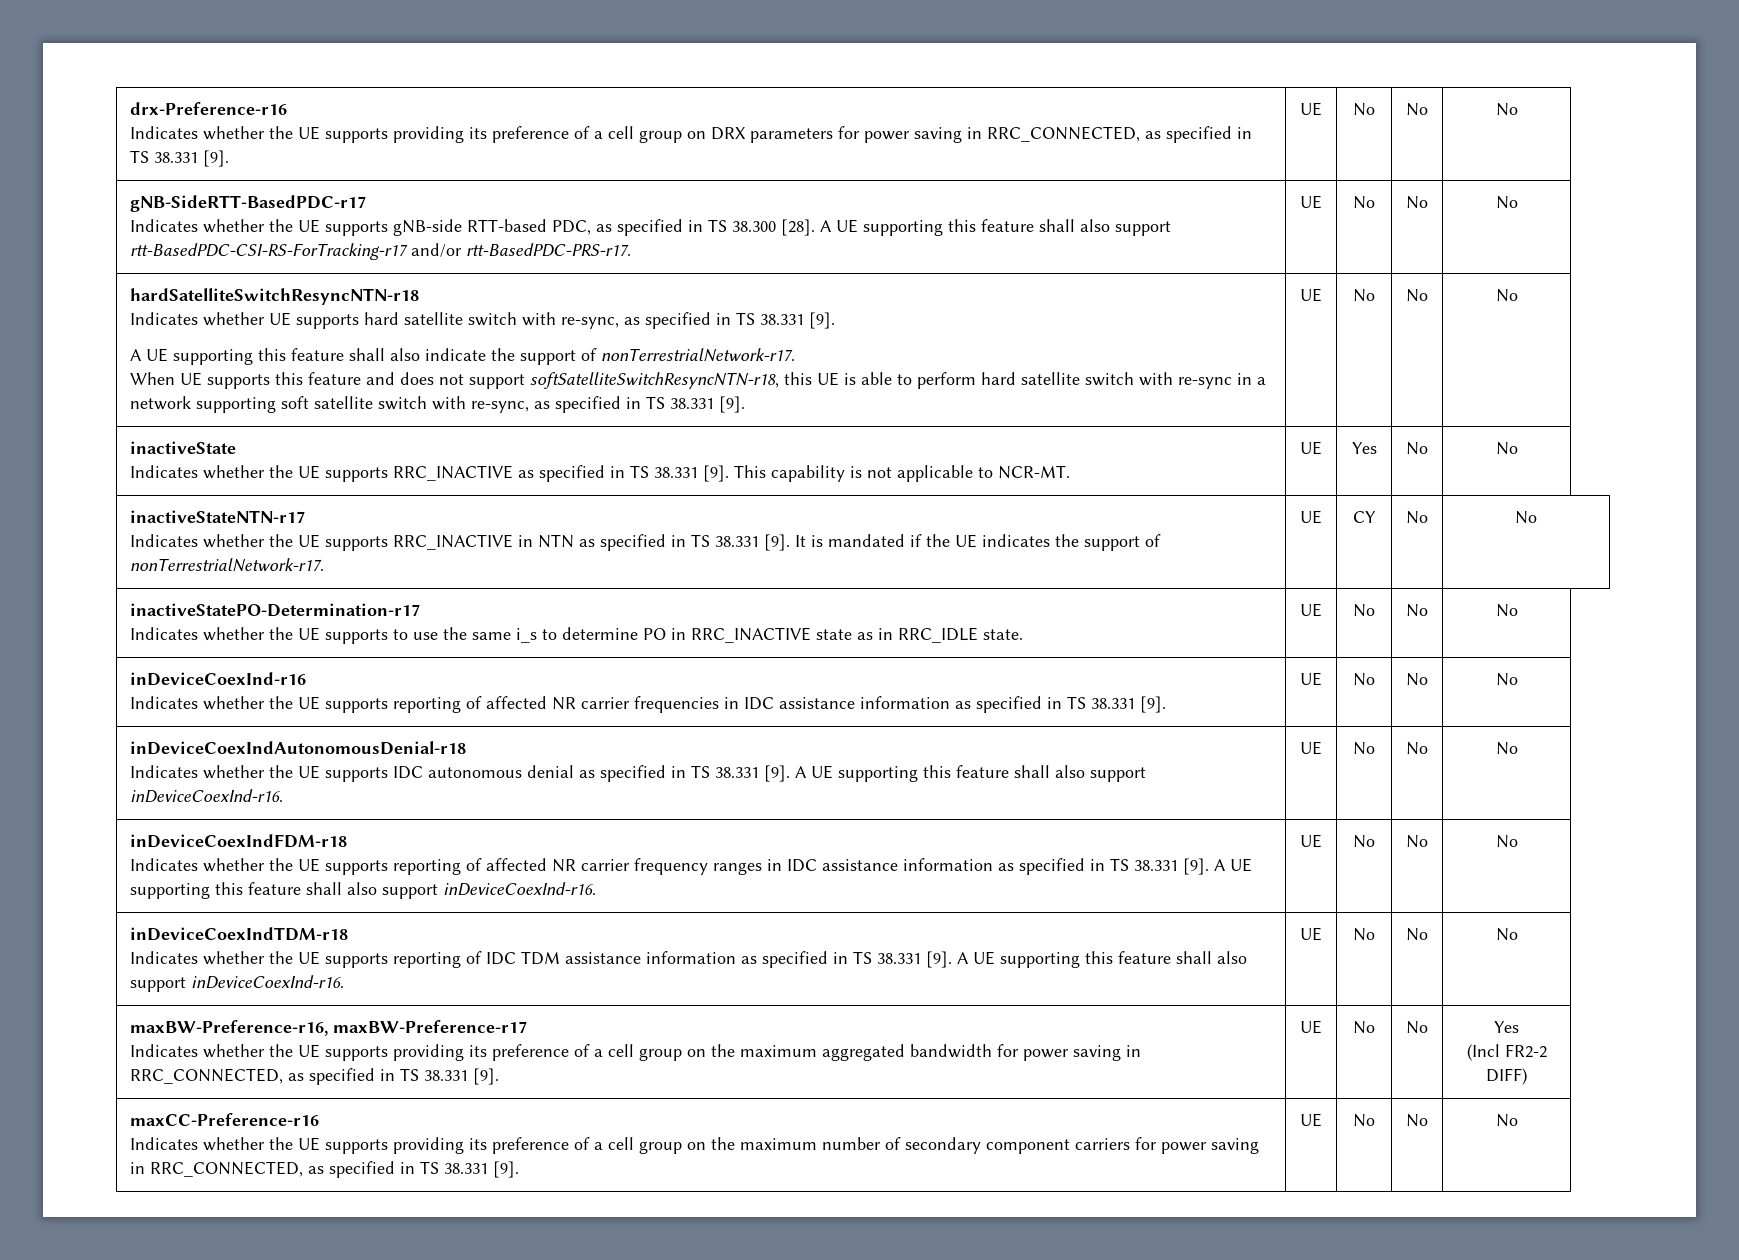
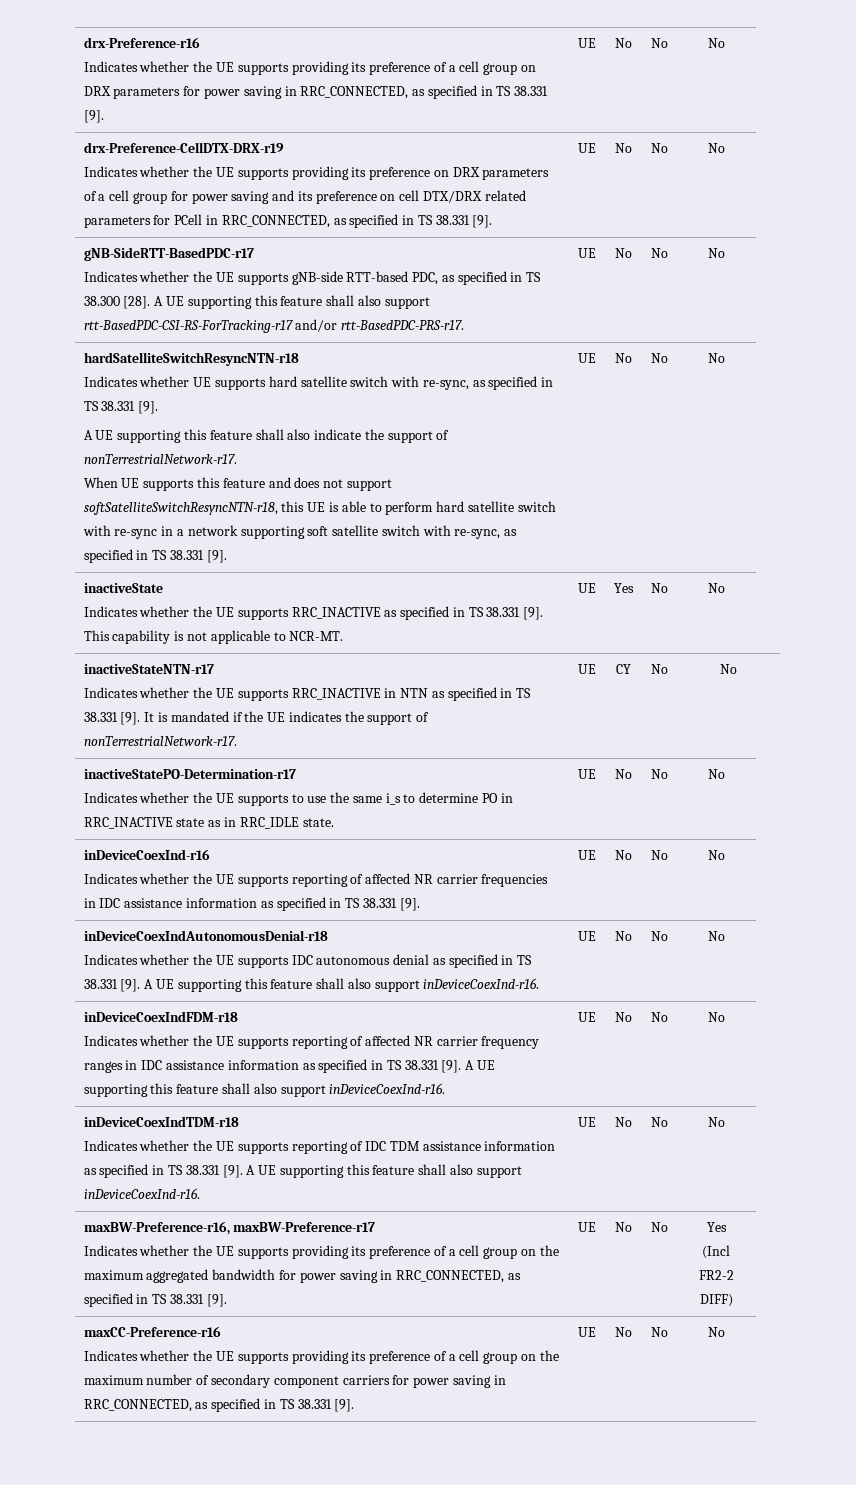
+ drx-Preference-CellDTX-DRX-r19
+ Indicates whether the UE supports providing its preference on DRX parameters of a cell group for power saving and its preference on cell DTX/DRX related parameters for PCell in RRC_CONNECTED, as specified in TS 38.331 [9]. | UE | No | No | No

